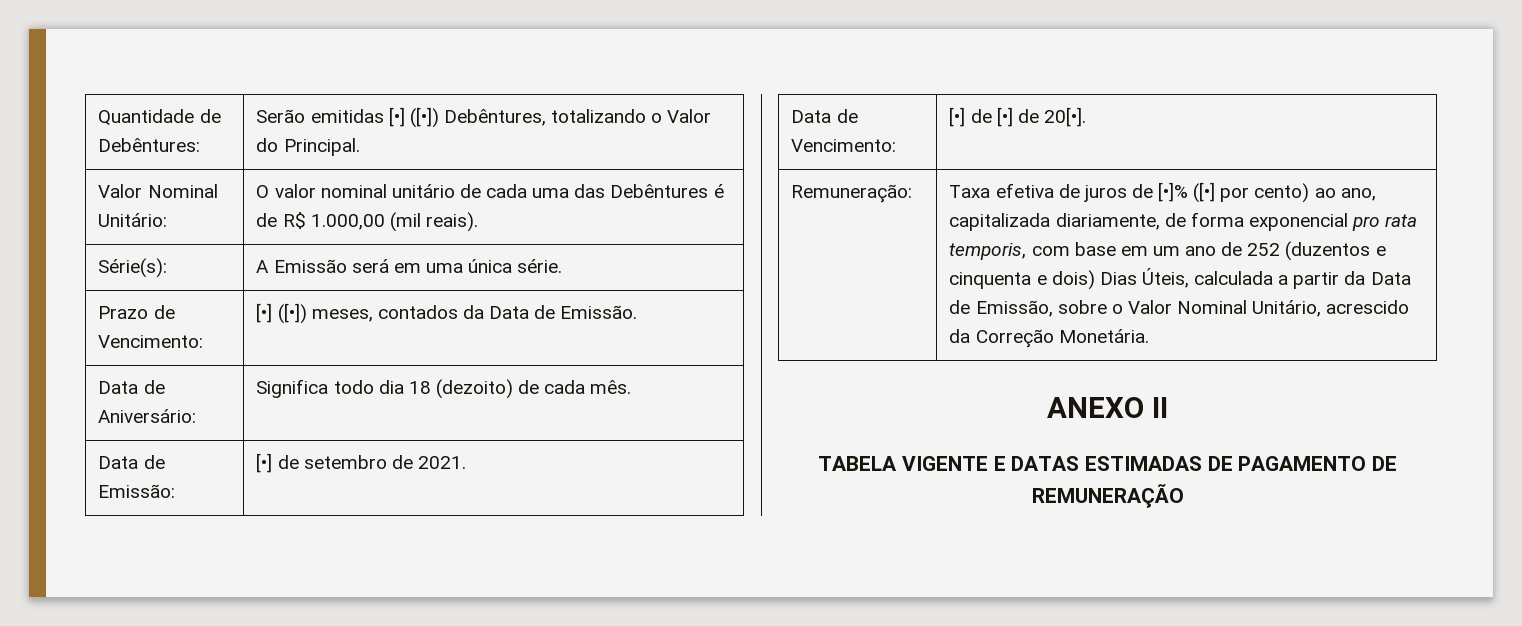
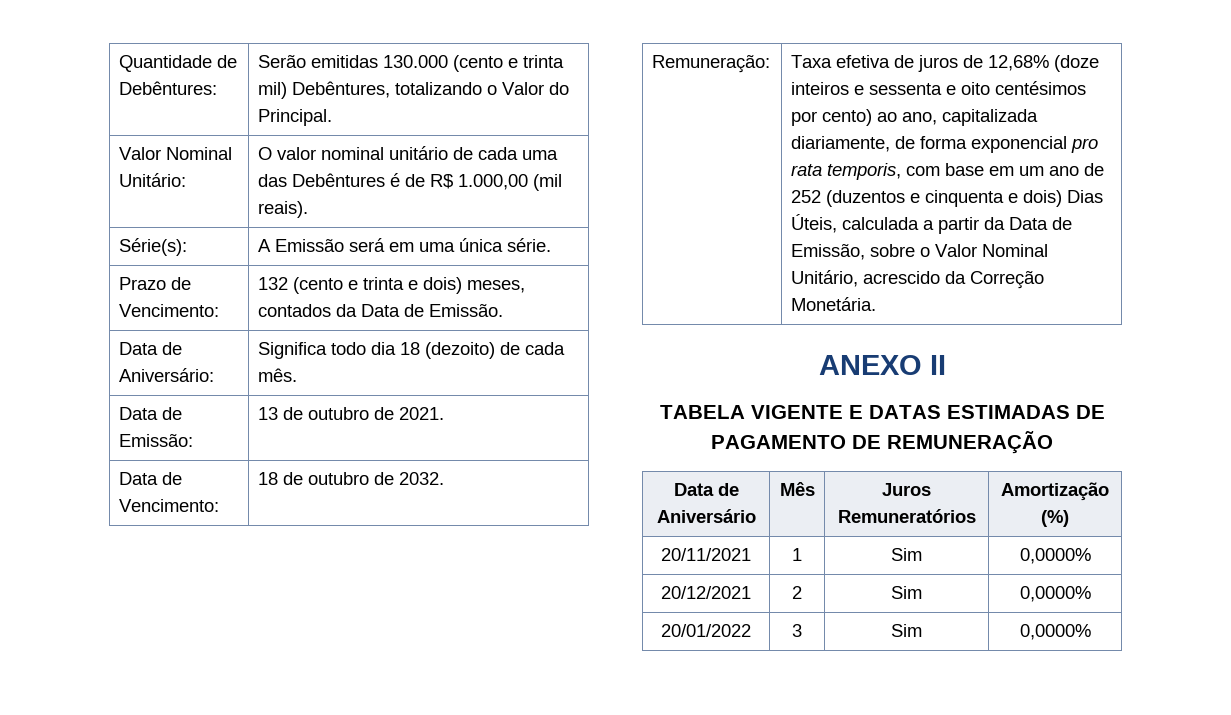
- Quantidade de Debêntures: | Serão emitidas [•] ([•]) Debêntures, totalizando o Valor do Principal.
+ Quantidade de Debêntures: | Serão emitidas 130.000 (cento e trinta mil) Debêntures, totalizando o Valor do Principal.
- Prazo de Vencimento: | [•] ([•]) meses, contados da Data de Emissão.
+ Prazo de Vencimento: | 132 (cento e trinta e dois) meses, contados da Data de Emissão.
- Data de Emissão: | [•] de setembro de 2021.
+ Data de Emissão: | 13 de outubro de 2021.
- Data de Vencimento: | [•] de [•] de 20[•].
+ Data de Vencimento: | 18 de outubro de 2032.
- Taxa efetiva de juros de [•]% ([•] por cento) ao ano, capitalizada diariamente, de forma exponencial pro rata temporis, com base em um ano de 252 (duzentos e cinquenta e dois) Dias Úteis, calculada a partir da Data de Emissão, sobre o Valor Nominal Unitário, acrescido da Correção Monetária.
+ Taxa efetiva de juros de 12,68% (doze inteiros e sessenta e oito centésimos por cento) ao ano, capitalizada diariamente, de forma exponencial pro rata temporis, com base em um ano de 252 (duzentos e cinquenta e dois) Dias Úteis, calculada a partir da Data de Emissão, sobre o Valor Nominal Unitário, acrescido da Correção Monetária.
+ Data de Aniversário | Mês | Juros Remuneratórios | Amortização (%)
+ 20/11/2021 | 1 | Sim | 0,0000%
+ 20/12/2021 | 2 | Sim | 0,0000%
+ 20/01/2022 | 3 | Sim | 0,0000%

